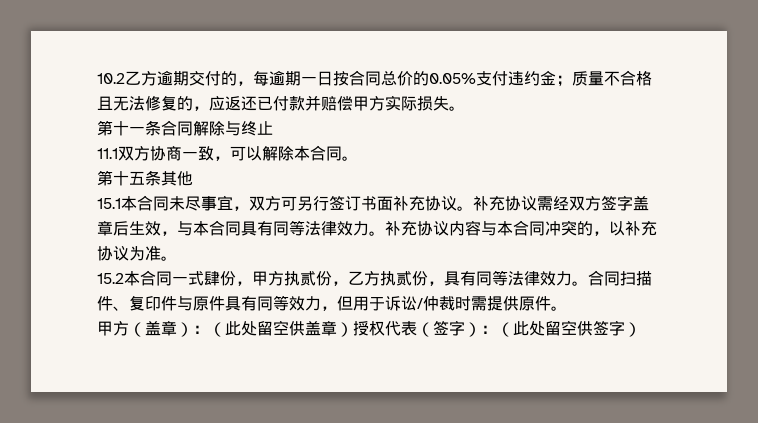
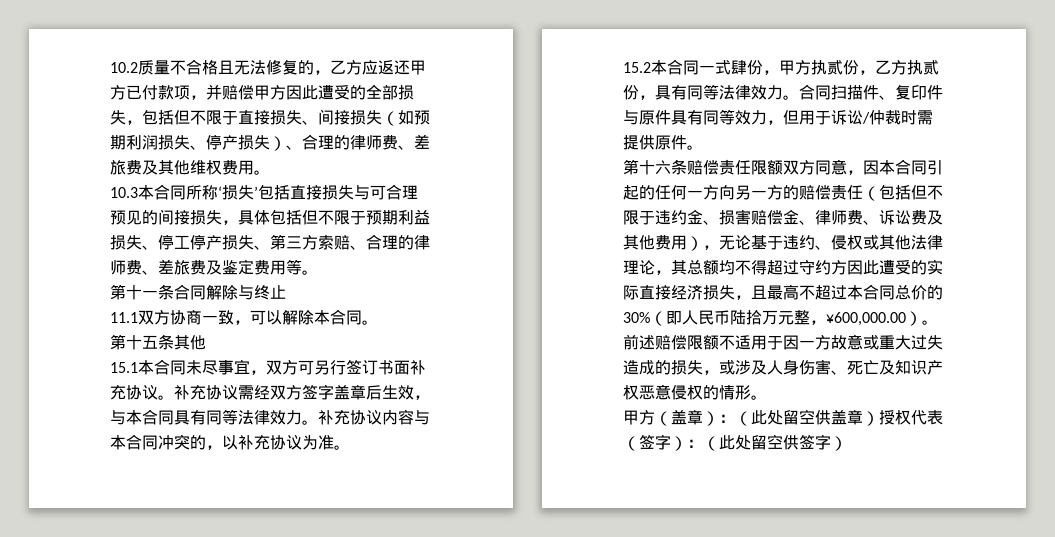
- 10.2乙方逾期交付的，每逾期一日按合同总价的0.05%支付违约金；质量不合格且无法修复的，应返还已付款并赔偿甲方实际损失。
+ 10.2质量不合格且无法修复的，乙方应返还甲方已付款项，并赔偿甲方因此遭受的全部损失，包括但不限于直接损失、间接损失（如预期利润损失、停产损失）、合理的律师费、差旅费及其他维权费用。
+ 10.3本合同所称‘损失’包括直接损失与可合理预见的间接损失，具体包括但不限于预期利益损失、停工停产损失、第三方索赔、合理的律师费、差旅费及鉴定费用等。
+ 第十六条赔偿责任限额双方同意，因本合同引起的任何一方向另一方的赔偿责任（包括但不限于违约金、损害赔偿金、律师费、诉讼费及其他费用），无论基于违约、侵权或其他法律理论，其总额均不得超过守约方因此遭受的实际直接经济损失，且最高不超过本合同总价的30%（即人民币陆拾万元整，¥600,000.00）。前述赔偿限额不适用于因一方故意或重大过失造成的损失，或涉及人身伤害、死亡及知识产权恶意侵权的情形。

